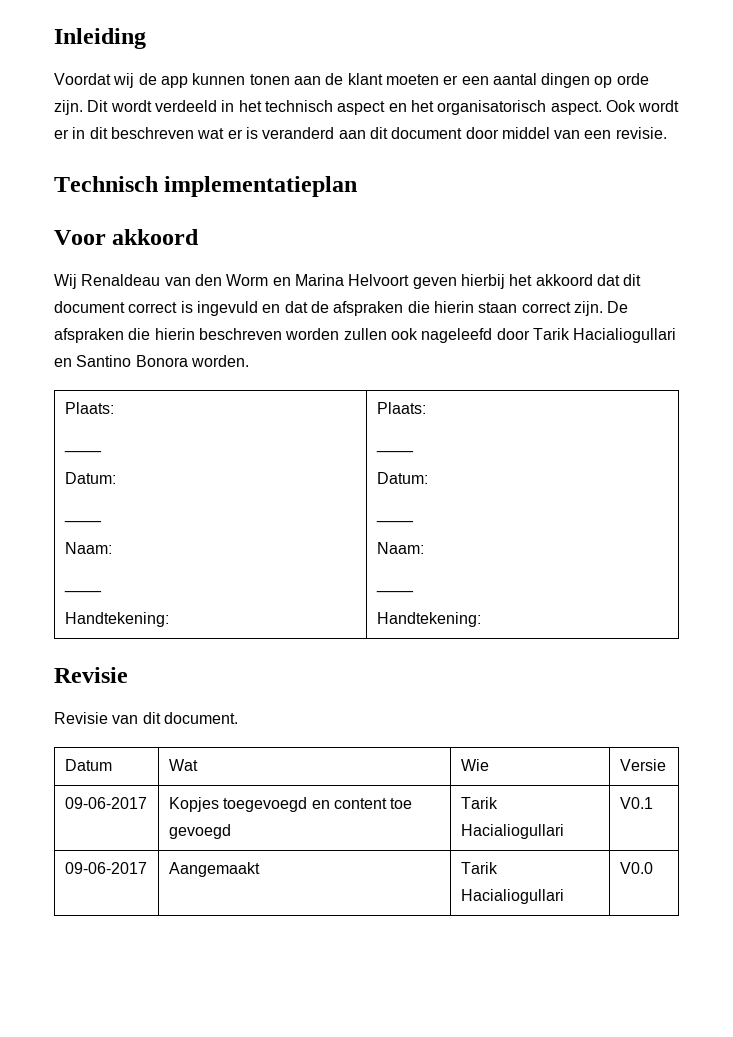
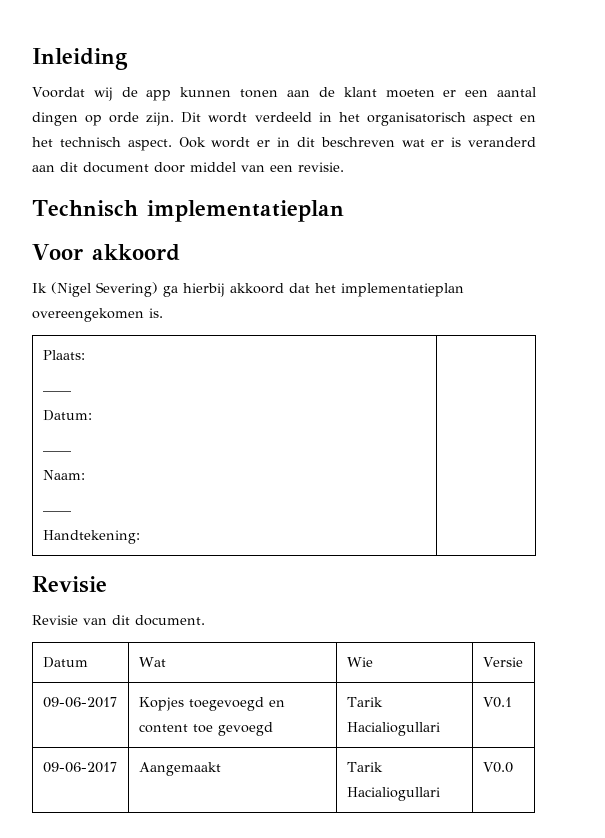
- Dit wordt verdeeld in het technisch aspect en het organisatorisch aspect.
+ Dit wordt verdeeld in het organisatorisch aspect en het technisch aspect.
- Wij Renaldeau van den Worm en Marina Helvoort geven hierbij het akkoord dat dit document correct is ingevuld en dat de afspraken die hierin staan correct zijn. De afspraken die hierin beschreven worden zullen ook nageleefd door Tarik Hacialiogullari en Santino Bonora worden.
+ Ik (Nigel Severing) ga hierbij akkoord dat het implementatieplan overeengekomen is.
  Plaats:
  ____
  Datum:
  ____
  Naam:
  ____
- Handtekening: | Plaats:
- ____
- Datum:
- ____
- Naam:
- ____
- Handtekening:
+ Handtekening: |

